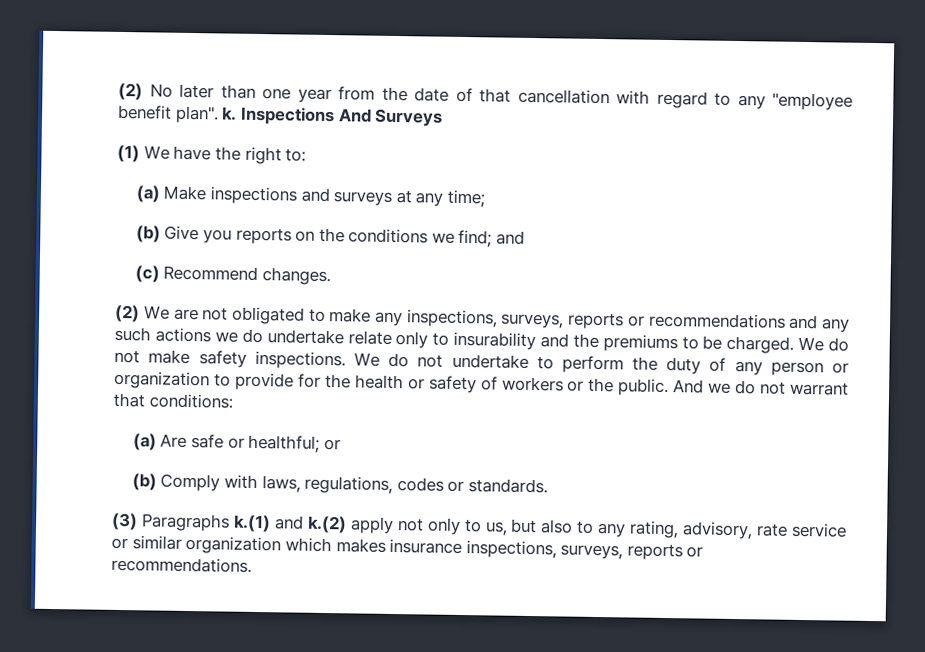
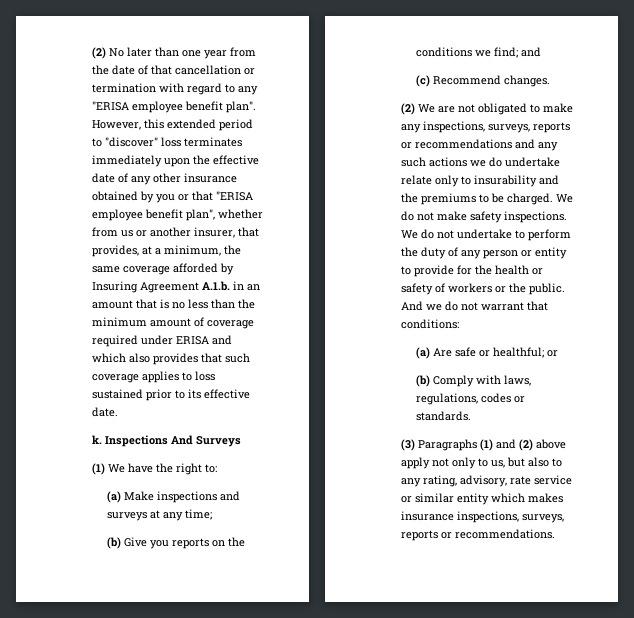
- (2) No later than one year from the date of that cancellation with regard to any "employee benefit plan". k.
+ (2) No later than one year from the date of that cancellation or termination with regard to any "ERISA employee benefit plan". However, this extended period to "discover" loss terminates immediately upon the effective date of any other insurance obtained by you or that "ERISA employee benefit plan", whether from us or another insurer, that provides, at a minimum, the same coverage afforded by Insuring Agreement A.1.b. in an amount that is no less than the minimum amount of coverage required under ERISA and which also provides that such coverage applies to loss sustained prior to its effective date.
+ k.
- We do not undertake to perform the duty of any person or organization to provide for the health or safety of workers or the public.
+ We do not undertake to perform the duty of any person or entity to provide for the health or safety of workers or the public.
- (3) Paragraphs k.(1) and k.(2) apply not only to us, but also to any rating, advisory, rate service or similar organization which makes insurance inspections, surveys, reports or recommendations.
+ (3) Paragraphs (1) and (2) above apply not only to us, but also to any rating, advisory, rate service or similar entity which makes insurance inspections, surveys, reports or recommendations.

